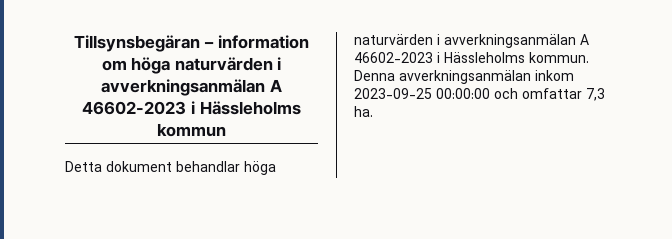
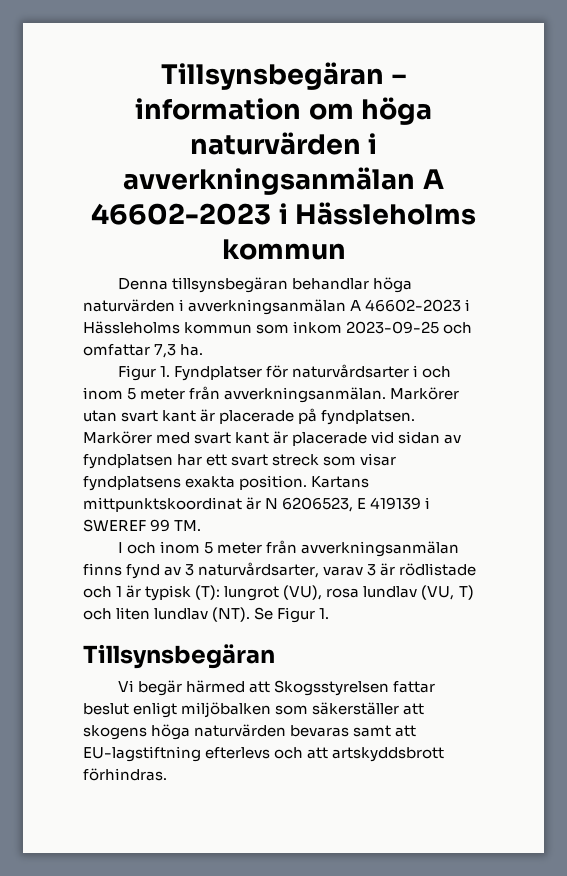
- Detta dokument behandlar höga naturvärden i avverkningsanmälan A 46602-2023 i Hässleholms kommun. Denna avverkningsanmälan inkom 2023-09-25 00:00:00 och omfattar 7,3 ha.
+ Denna tillsynsbegäran behandlar höga naturvärden i avverkningsanmälan A 46602-2023 i Hässleholms kommun som inkom 2023-09-25 och omfattar 7,3 ha.
+ Figur 1. Fyndplatser för naturvårdsarter i och inom 5 meter från avverkningsanmälan. Markörer utan svart kant är placerade på fyndplatsen. Markörer med svart kant är placerade vid sidan av fyndplatsen har ett svart streck som visar fyndplatsens exakta position. Kartans mittpunktskoordinat är N 6206523, E 419139 i SWEREF 99 TM.
+ I och inom 5 meter från avverkningsanmälan finns fynd av 3 naturvårdsarter, varav 3 är rödlistade och 1 är typisk (T): lungrot (VU), rosa lundlav (VU, T) och liten lundlav (NT). Se Figur 1.
+ Tillsynsbegäran
+ Vi begär härmed att Skogsstyrelsen fattar beslut enligt miljöbalken som säkerställer att skogens höga naturvärden bevaras samt att EU-lagstiftning efterlevs och att artskyddsbrott förhindras.

